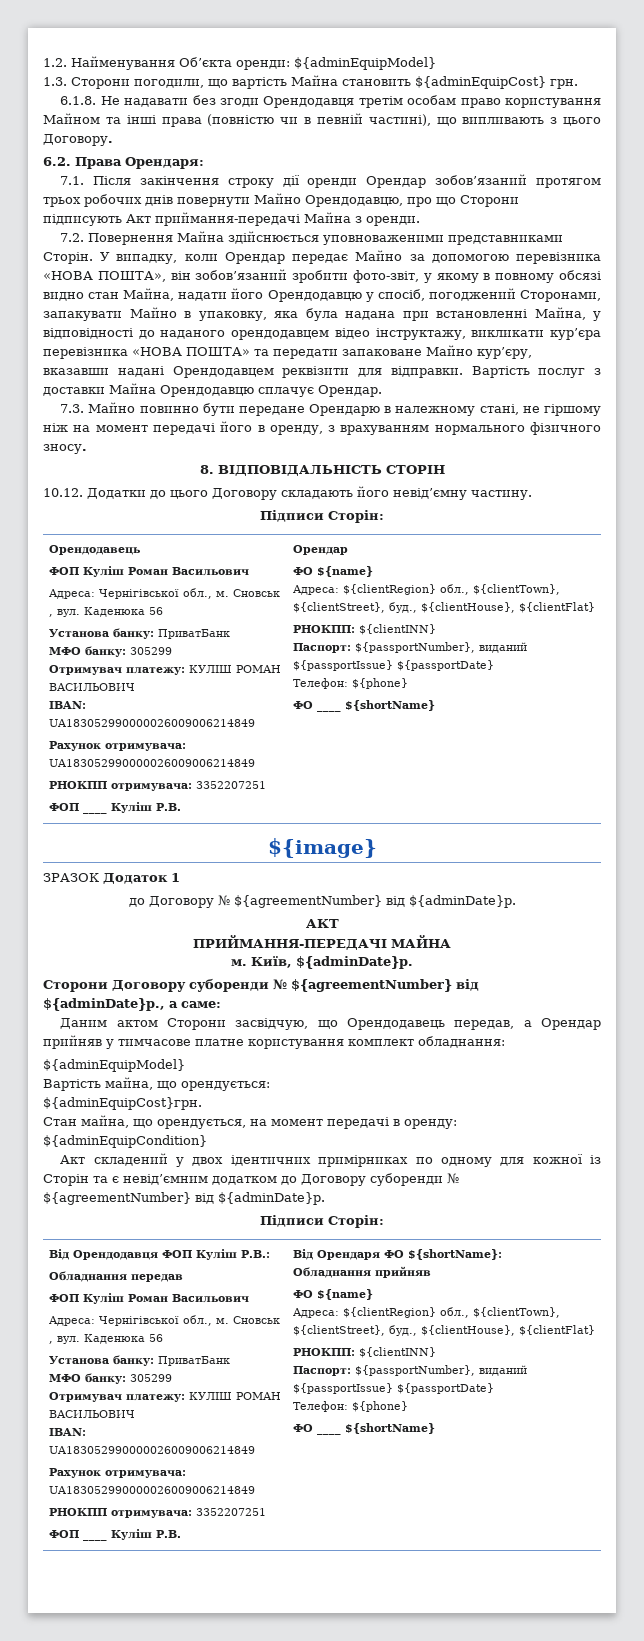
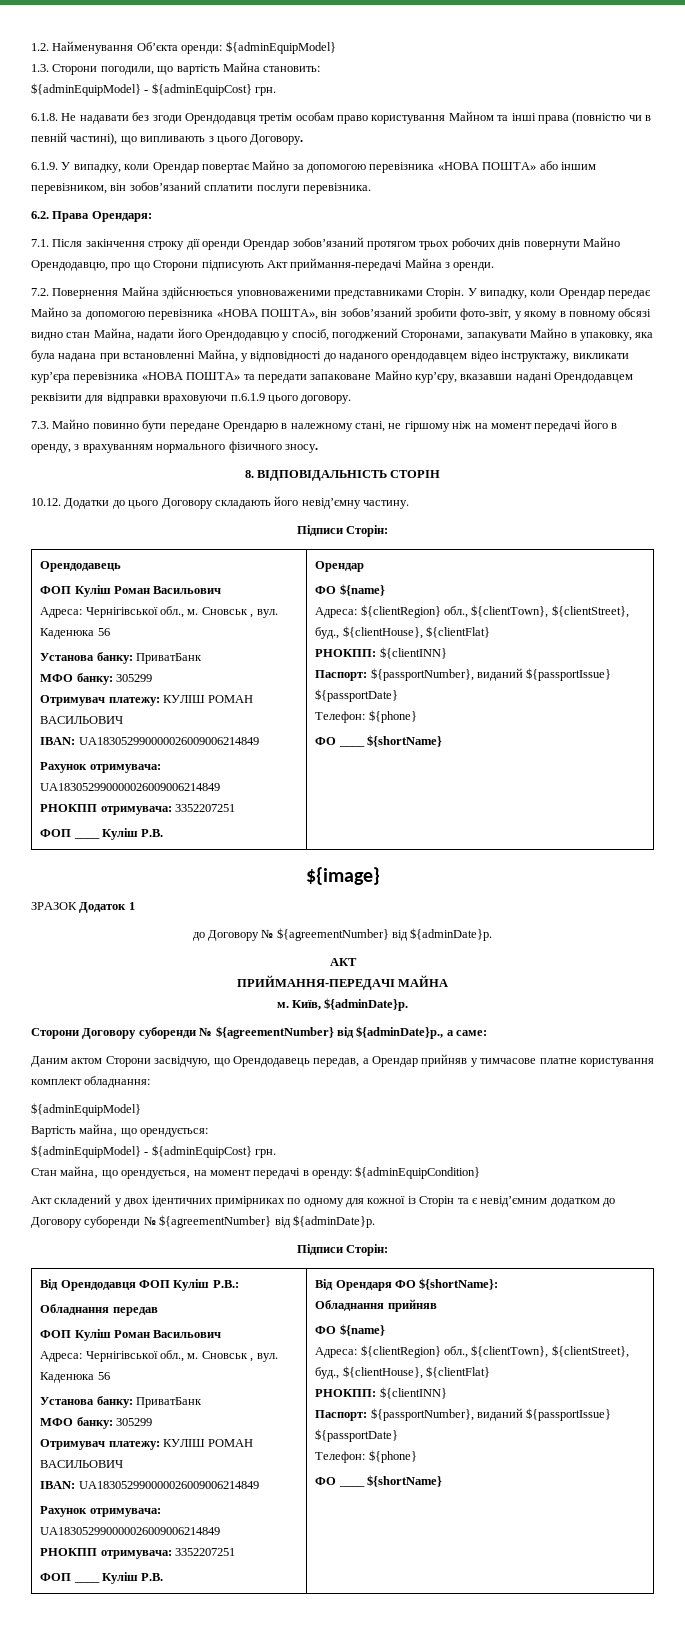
- 1.3. Сторони погодили, що вартість Майна становить ${adminEquipCost} грн.
+ 1.3. Сторони погодили, що вартість Майна становить:
+ ${adminEquipModel} - ${adminEquipCost} грн.
+ 6.1.9. У випадку, коли Орендар повертає Майно за допомогою перевізника «НОВА ПОШТА» або іншим перевізником, він зобов’язаний сплатити послуги перевізника.
- У випадку, коли Орендар передає Майно за допомогою перевізника «НОВА ПОШТА», він зобов’язаний зробити фото-звіт, у якому в повному обсязі видно стан Майна, надати його Орендодавцю у спосіб, погоджений Сторонами, запакувати Майно в упаковку, яка була надана при встановленні Майна, у відповідності до наданого орендодавцем відео інструктажу, викликати кур’єра перевізника «НОВА ПОШТА» та передати запаковане Майно кур’єру, вказавши надані Орендодавцем реквізити для відправки. Вартість послуг з доставки Майна Орендодавцю сплачує Орендар.
+ У випадку, коли Орендар передає Майно за допомогою перевізника «НОВА ПОШТА», він зобов’язаний зробити фото-звіт, у якому в повному обсязі видно стан Майна, надати його Орендодавцю у спосіб, погоджений Сторонами, запакувати Майно в упаковку, яка була надана при встановленні Майна, у відповідності до наданого орендодавцем відео інструктажу, викликати кур’єра перевізника «НОВА ПОШТА» та передати запаковане Майно кур’єру, вказавши надані Орендодавцем реквізити для відправки враховуючи п.6.1.9 цього договору.
  Вартість майна‚ що орендується:
- ${adminEquipCost}грн.
+ ${adminEquipModel} - ${adminEquipCost} грн.

